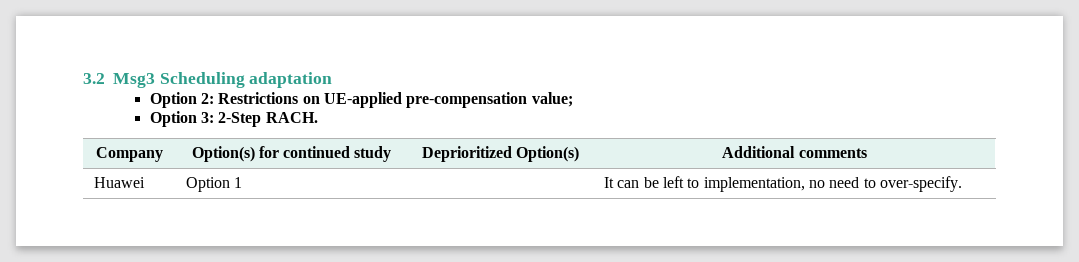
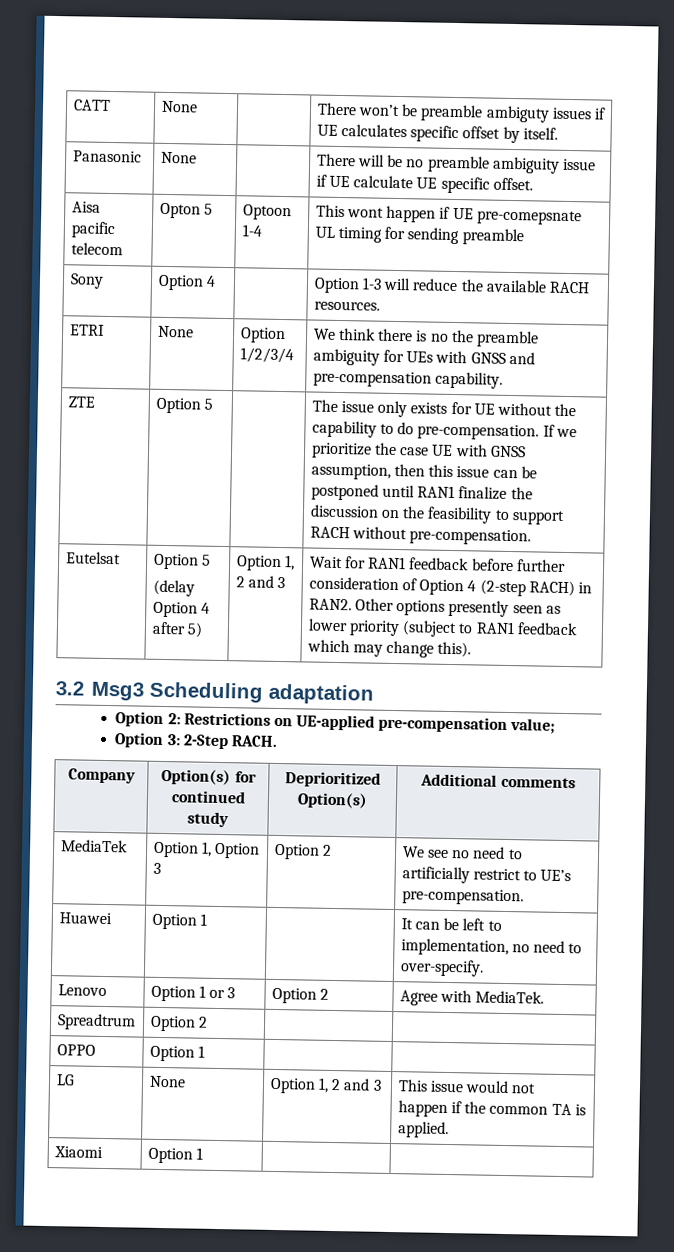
+ CATT | None | | There won’t be preamble ambiguty issues if UE calculates specific offset by itself.
+ Panasonic | None | | There will be no preamble ambiguity issue if UE calculate UE specific offset.
+ Aisa pacific telecom | Opton 5 | Optoon 1-4 | This wont happen if UE pre-comepsnate UL timing for sending preamble
+ Sony | Option 4 | | Option 1-3 will reduce the available RACH resources.
+ ETRI | None | Option 1/2/3/4 | We think there is no the preamble ambiguity for UEs with GNSS and pre-compensation capability.
+ ZTE | Option 5 | | The issue only exists for UE without the capability to do pre-compensation. If we prioritize the case UE with GNSS assumption, then this issue can be postponed until RAN1 finalize the discussion on the feasibility to support RACH without pre-compensation.
+ Eutelsat | Option 5
+ (delay Option 4 after 5) | Option 1, 2 and 3 | Wait for RAN1 feedback before further consideration of Option 4 (2-step RACH) in RAN2. Other options presently seen as lower priority (subject to RAN1 feedback which may change this).
+ MediaTek | Option 1, Option 3 | Option 2 | We see no need to artificially restrict to UE’s pre-compensation.
+ Lenovo | Option 1 or 3 | Option 2 | Agree with MediaTek.
+ Spreadtrum | Option 2 | |
+ OPPO | Option 1 | |
+ LG | None | Option 1, 2 and 3 | This issue would not happen if the common TA is applied.
+ Xiaomi | Option 1 | |

